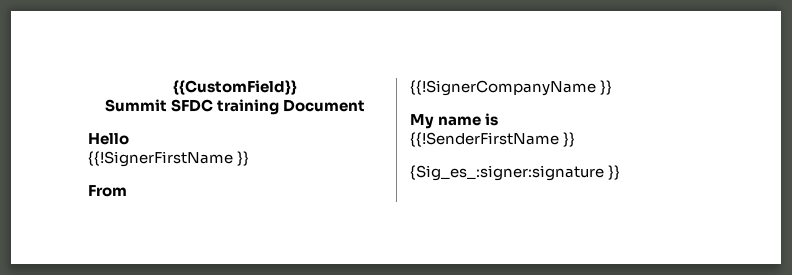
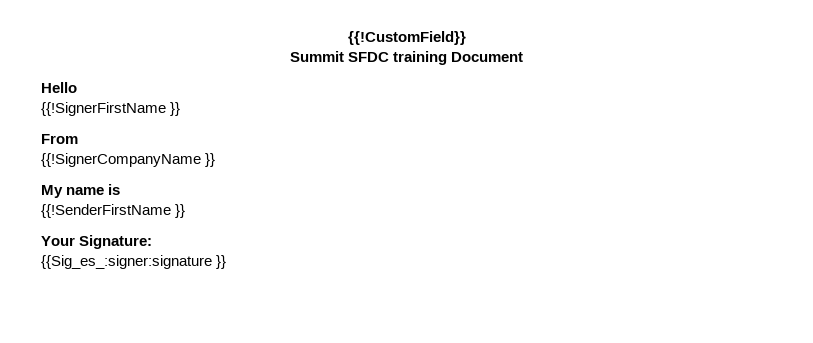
- {{CustomField}}
+ {{!CustomField}}
- {Sig_es_:signer:signature }}
+ Your Signature:
+ {{Sig_es_:signer:signature }}

